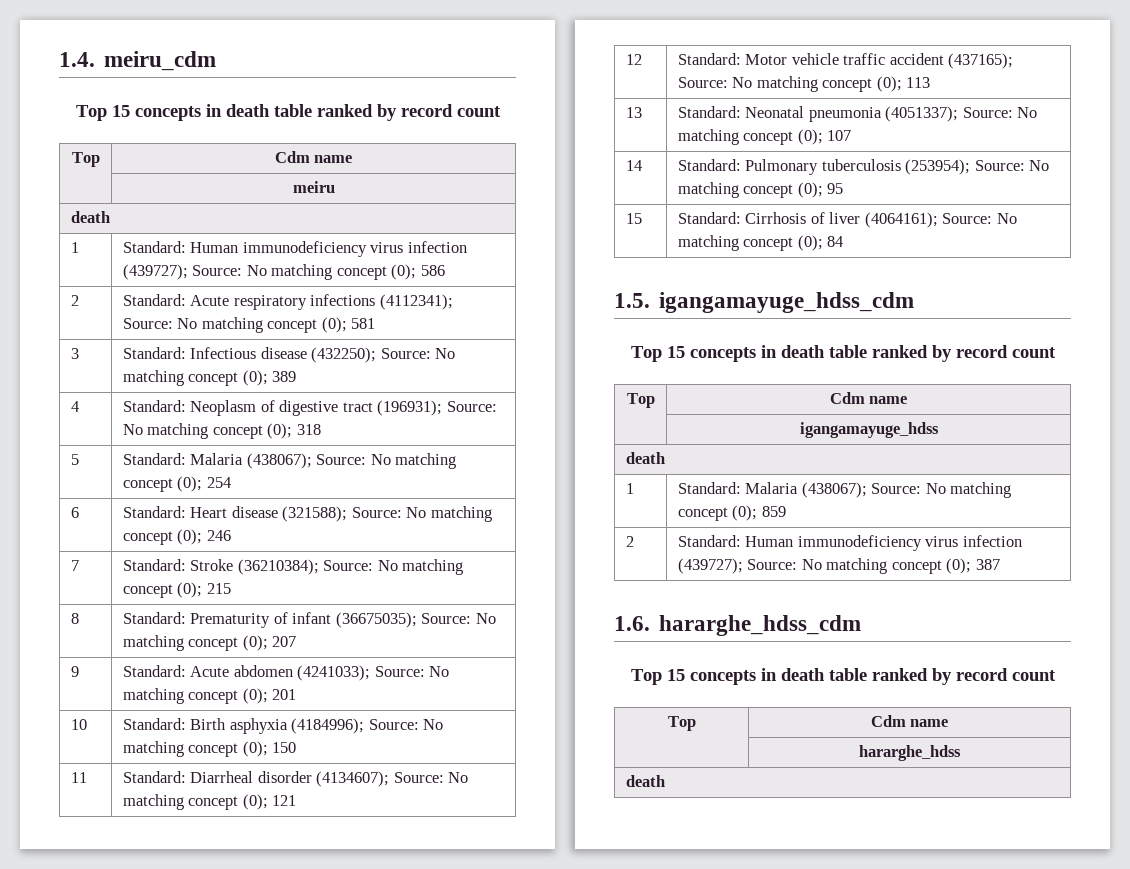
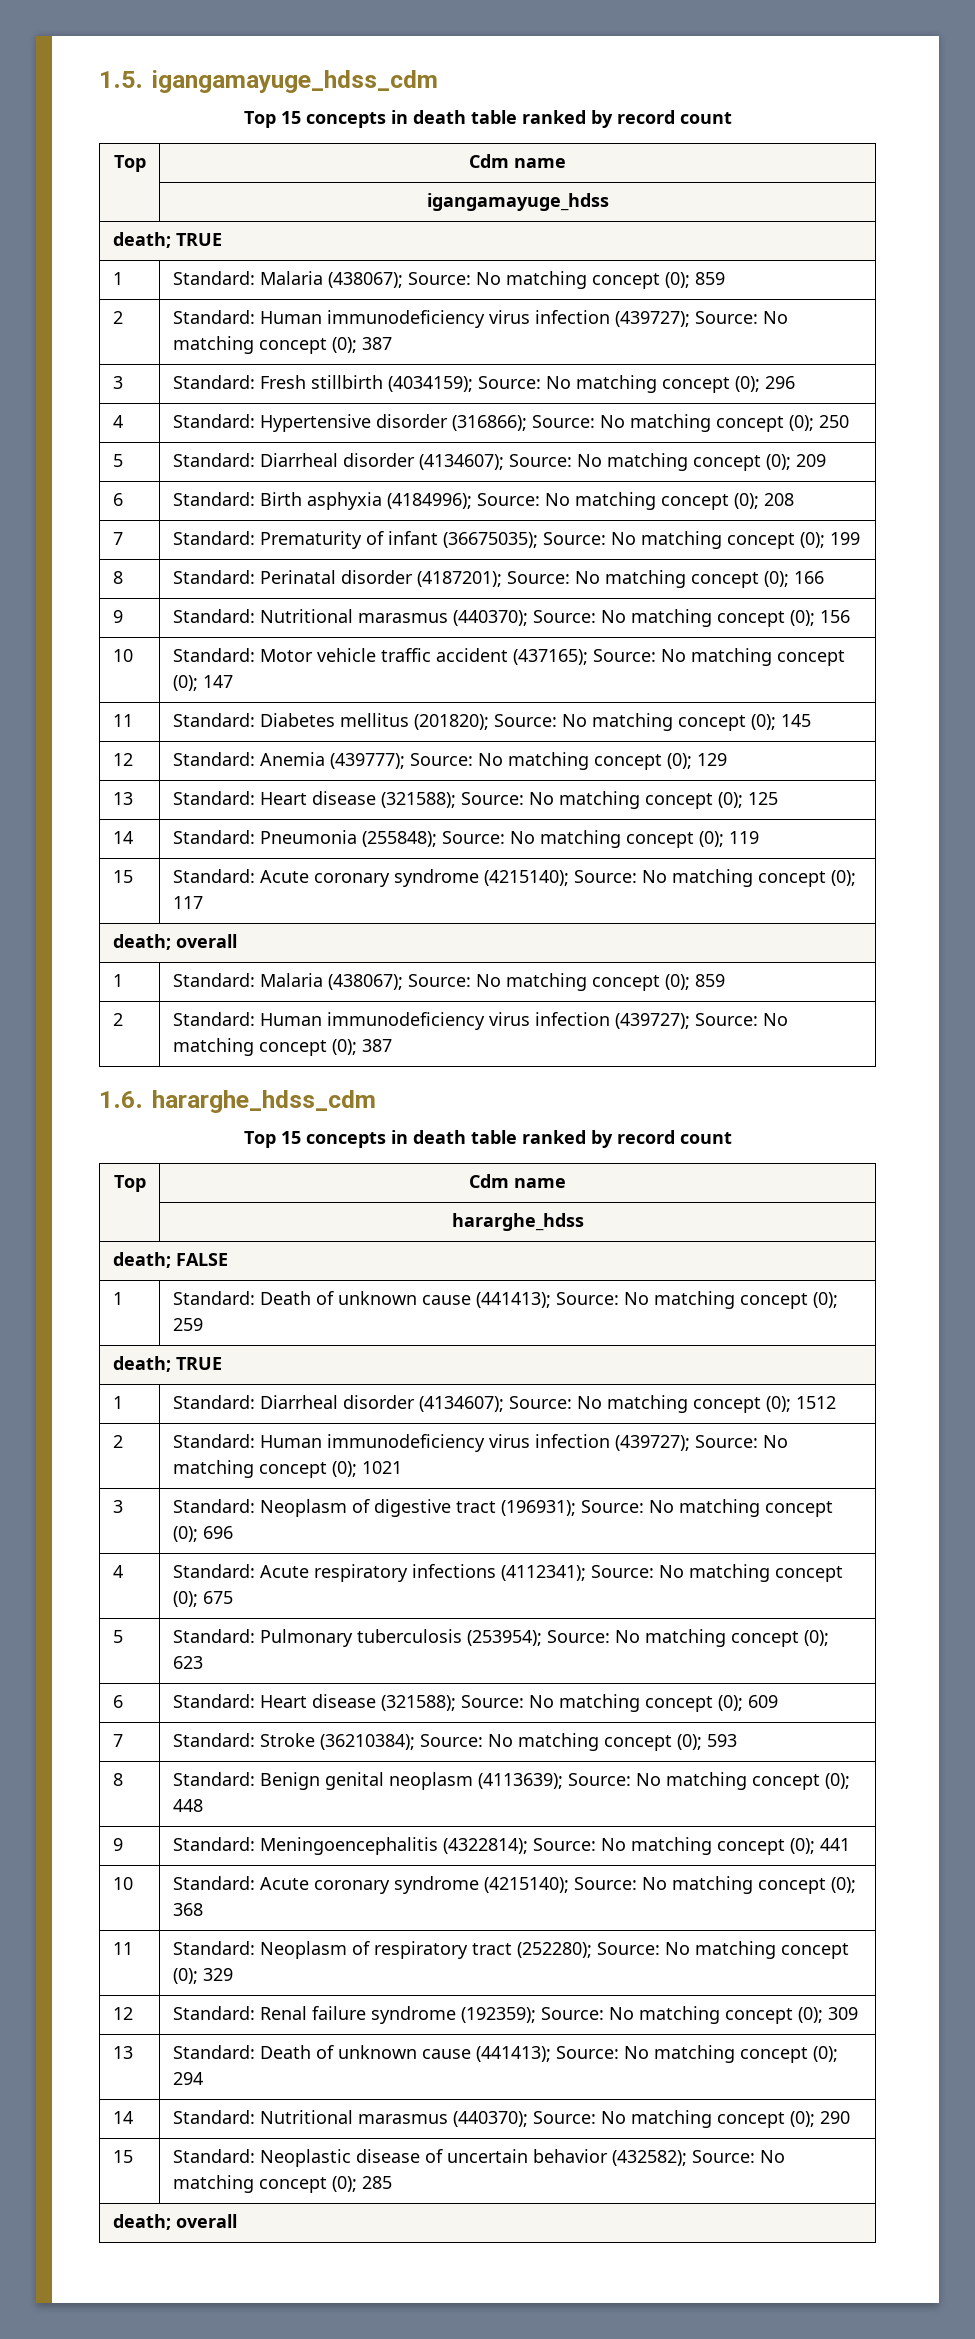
- 1.4. meiru_cdm
- Top 15 concepts in death table ranked by record count
- Top | Cdm name
- | meiru
- death
- 1 | Standard: Human immunodeficiency virus infection (439727); Source: No matching concept (0); 586
- 2 | Standard: Acute respiratory infections (4112341); Source: No matching concept (0); 581
- 3 | Standard: Infectious disease (432250); Source: No matching concept (0); 389
- 4 | Standard: Neoplasm of digestive tract (196931); Source: No matching concept (0); 318
- 5 | Standard: Malaria (438067); Source: No matching concept (0); 254
- 6 | Standard: Heart disease (321588); Source: No matching concept (0); 246
- 7 | Standard: Stroke (36210384); Source: No matching concept (0); 215
- 8 | Standard: Prematurity of infant (36675035); Source: No matching concept (0); 207
- 9 | Standard: Acute abdomen (4241033); Source: No matching concept (0); 201
- 10 | Standard: Birth asphyxia (4184996); Source: No matching concept (0); 150
- 11 | Standard: Diarrheal disorder (4134607); Source: No matching concept (0); 121
- 12 | Standard: Motor vehicle traffic accident (437165); Source: No matching concept (0); 113
- 13 | Standard: Neonatal pneumonia (4051337); Source: No matching concept (0); 107
- 14 | Standard: Pulmonary tuberculosis (253954); Source: No matching concept (0); 95
- 15 | Standard: Cirrhosis of liver (4064161); Source: No matching concept (0); 84
  | igangamayuge_hdss
- death
+ death; TRUE
+ 1 | Standard: Malaria (438067); Source: No matching concept (0); 859
+ 2 | Standard: Human immunodeficiency virus infection (439727); Source: No matching concept (0); 387
+ 3 | Standard: Fresh stillbirth (4034159); Source: No matching concept (0); 296
+ 4 | Standard: Hypertensive disorder (316866); Source: No matching concept (0); 250
+ 5 | Standard: Diarrheal disorder (4134607); Source: No matching concept (0); 209
+ 6 | Standard: Birth asphyxia (4184996); Source: No matching concept (0); 208
+ 7 | Standard: Prematurity of infant (36675035); Source: No matching concept (0); 199
+ 8 | Standard: Perinatal disorder (4187201); Source: No matching concept (0); 166
+ 9 | Standard: Nutritional marasmus (440370); Source: No matching concept (0); 156
+ 10 | Standard: Motor vehicle traffic accident (437165); Source: No matching concept (0); 147
+ 11 | Standard: Diabetes mellitus (201820); Source: No matching concept (0); 145
+ 12 | Standard: Anemia (439777); Source: No matching concept (0); 129
+ 13 | Standard: Heart disease (321588); Source: No matching concept (0); 125
+ 14 | Standard: Pneumonia (255848); Source: No matching concept (0); 119
+ 15 | Standard: Acute coronary syndrome (4215140); Source: No matching concept (0); 117
+ death; overall
  | hararghe_hdss
- death
+ death; FALSE
+ 1 | Standard: Death of unknown cause (441413); Source: No matching concept (0); 259
+ death; TRUE
+ 1 | Standard: Diarrheal disorder (4134607); Source: No matching concept (0); 1512
+ 2 | Standard: Human immunodeficiency virus infection (439727); Source: No matching concept (0); 1021
+ 3 | Standard: Neoplasm of digestive tract (196931); Source: No matching concept (0); 696
+ 4 | Standard: Acute respiratory infections (4112341); Source: No matching concept (0); 675
+ 5 | Standard: Pulmonary tuberculosis (253954); Source: No matching concept (0); 623
+ 6 | Standard: Heart disease (321588); Source: No matching concept (0); 609
+ 7 | Standard: Stroke (36210384); Source: No matching concept (0); 593
+ 8 | Standard: Benign genital neoplasm (4113639); Source: No matching concept (0); 448
+ 9 | Standard: Meningoencephalitis (4322814); Source: No matching concept (0); 441
+ 10 | Standard: Acute coronary syndrome (4215140); Source: No matching concept (0); 368
+ 11 | Standard: Neoplasm of respiratory tract (252280); Source: No matching concept (0); 329
+ 12 | Standard: Renal failure syndrome (192359); Source: No matching concept (0); 309
+ 13 | Standard: Death of unknown cause (441413); Source: No matching concept (0); 294
+ 14 | Standard: Nutritional marasmus (440370); Source: No matching concept (0); 290
+ 15 | Standard: Neoplastic disease of uncertain behavior (432582); Source: No matching concept (0); 285
+ death; overall

